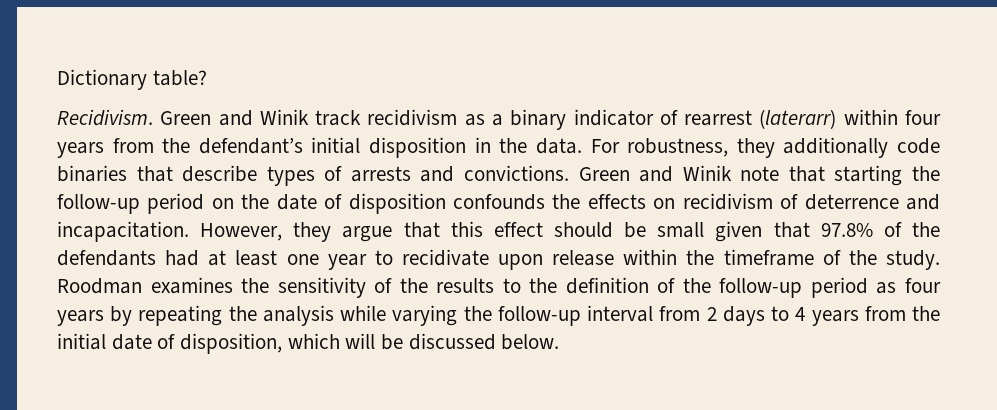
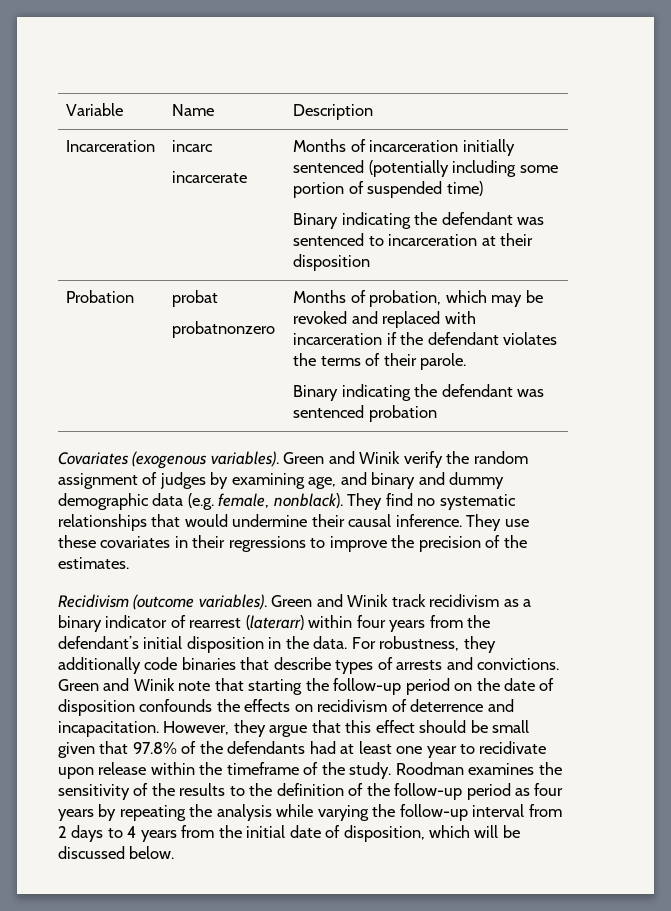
- Dictionary table?
- Recidivism.
+ Variable | Name | Description
+ Incarceration | incarc
+ incarcerate | Months of incarceration initially sentenced (potentially including some portion of suspended time)
+ Binary indicating the defendant was sentenced to incarceration at their disposition
+ Probation | probat
+ probatnonzero | Months of probation, which may be revoked and replaced with incarceration if the defendant violates the terms of their parole.
+ Binary indicating the defendant was sentenced probation
+ Covariates (exogenous variables). Green and Winik verify the random assignment of judges by examining age, and binary and dummy demographic data (e.g. female, nonblack). They find no systematic relationships that would undermine their causal inference. They use these covariates in their regressions to improve the precision of the estimates.
+ Recidivism (outcome variables).

